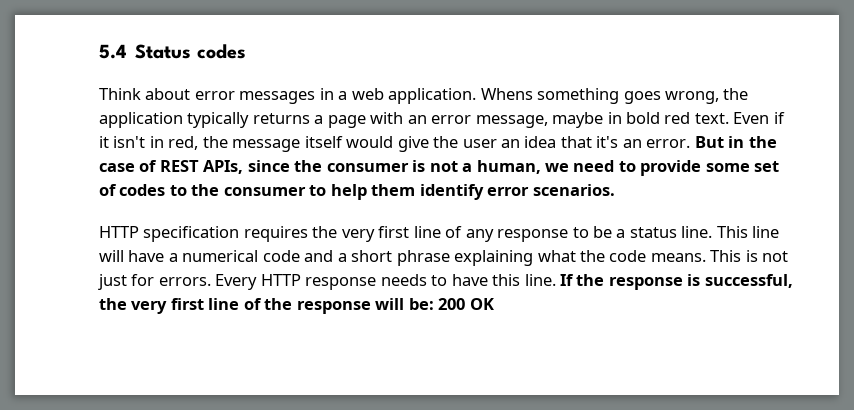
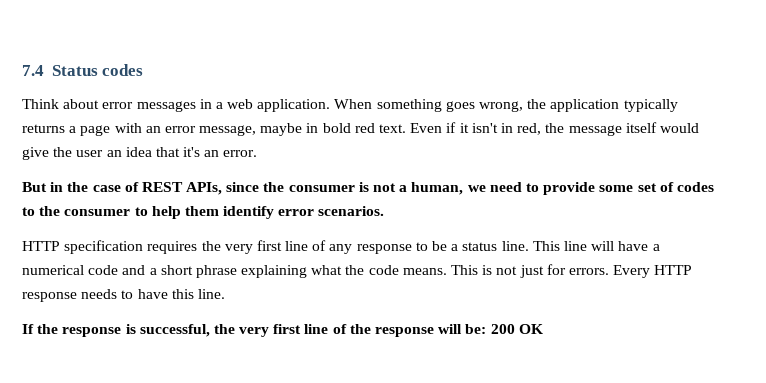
- 5.4 Status codes
+ 7.4 Status codes
- Whens something goes wrong, the application typically returns a page with an error message, maybe in bold red text.
+ When something goes wrong, the application typically returns a page with an error message, maybe in bold red text.
- Even if it isn't in red, the message itself would give the user an idea that it's an error. But in the case of REST APIs, since the consumer is not a human, we need to provide some set of codes to the consumer to help them identify error scenarios.
+ Even if it isn't in red, the message itself would give the user an idea that it's an error.
+ But in the case of REST APIs, since the consumer is not a human, we need to provide some set of codes to the consumer to help them identify error scenarios.
- Every HTTP response needs to have this line. If the response is successful, the very first line of the response will be: 200 OK
+ Every HTTP response needs to have this line.
+ If the response is successful, the very first line of the response will be: 200 OK

